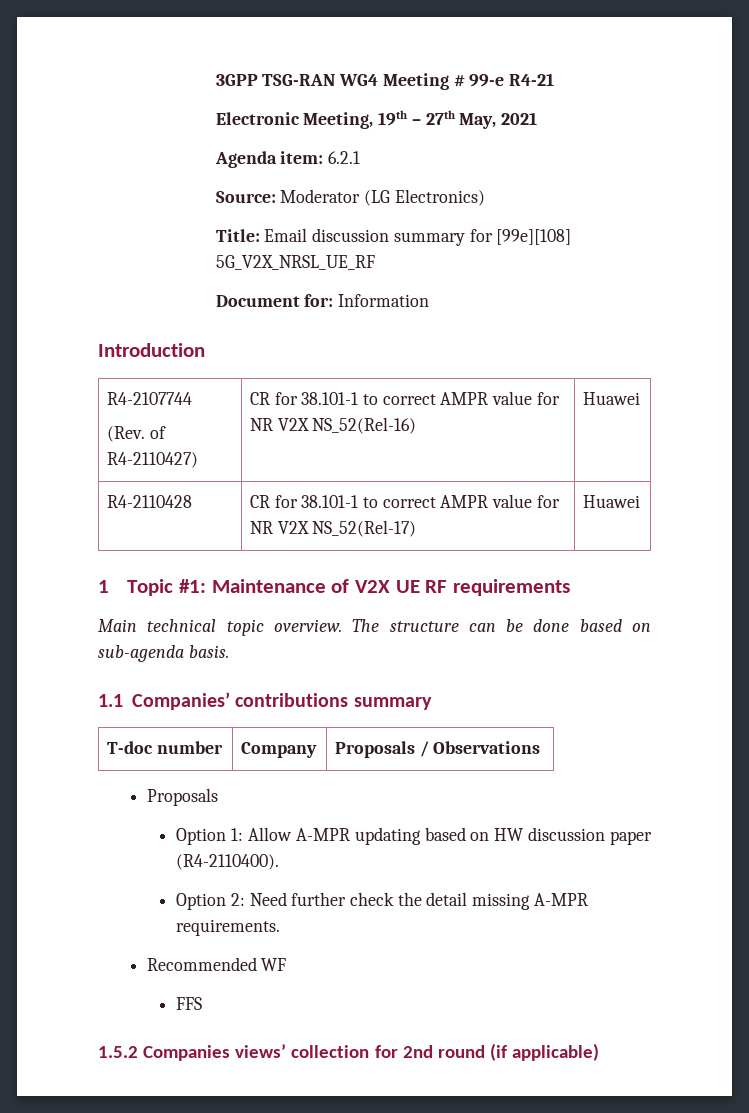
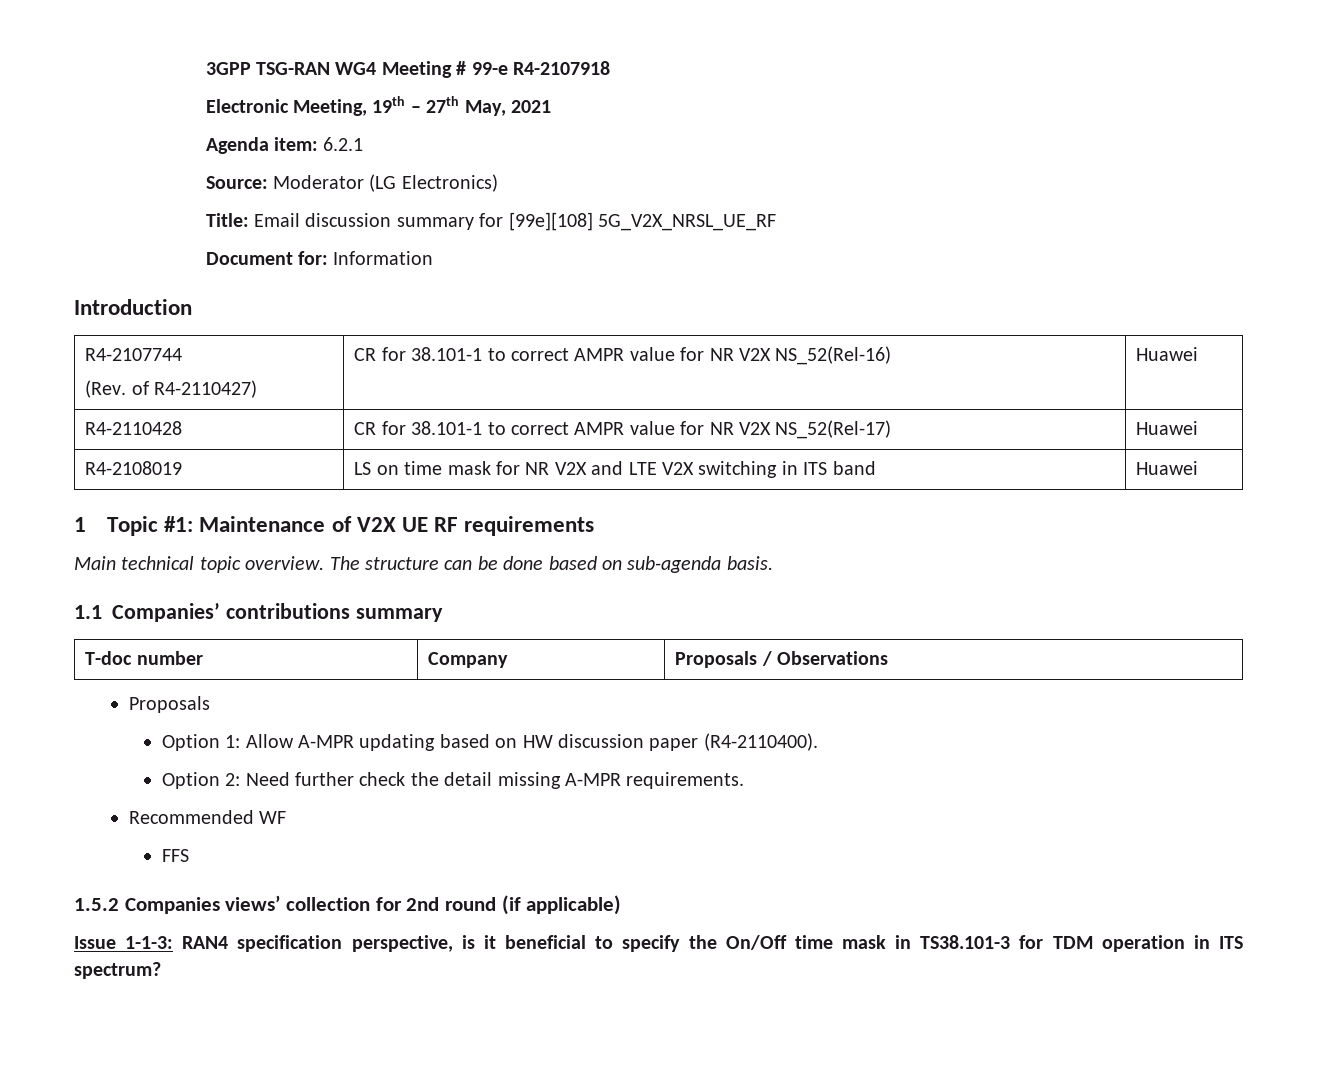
- 3GPP TSG-RAN WG4 Meeting # 99-e R4-21
+ 3GPP TSG-RAN WG4 Meeting # 99-e R4-2107918
+ R4-2108019 | LS on time mask for NR V2X and LTE V2X switching in ITS band | Huawei
+ Issue 1-1-3: RAN4 specification perspective, is it beneficial to specify the On/Off time mask in TS38.101-3 for TDM operation in ITS spectrum?

